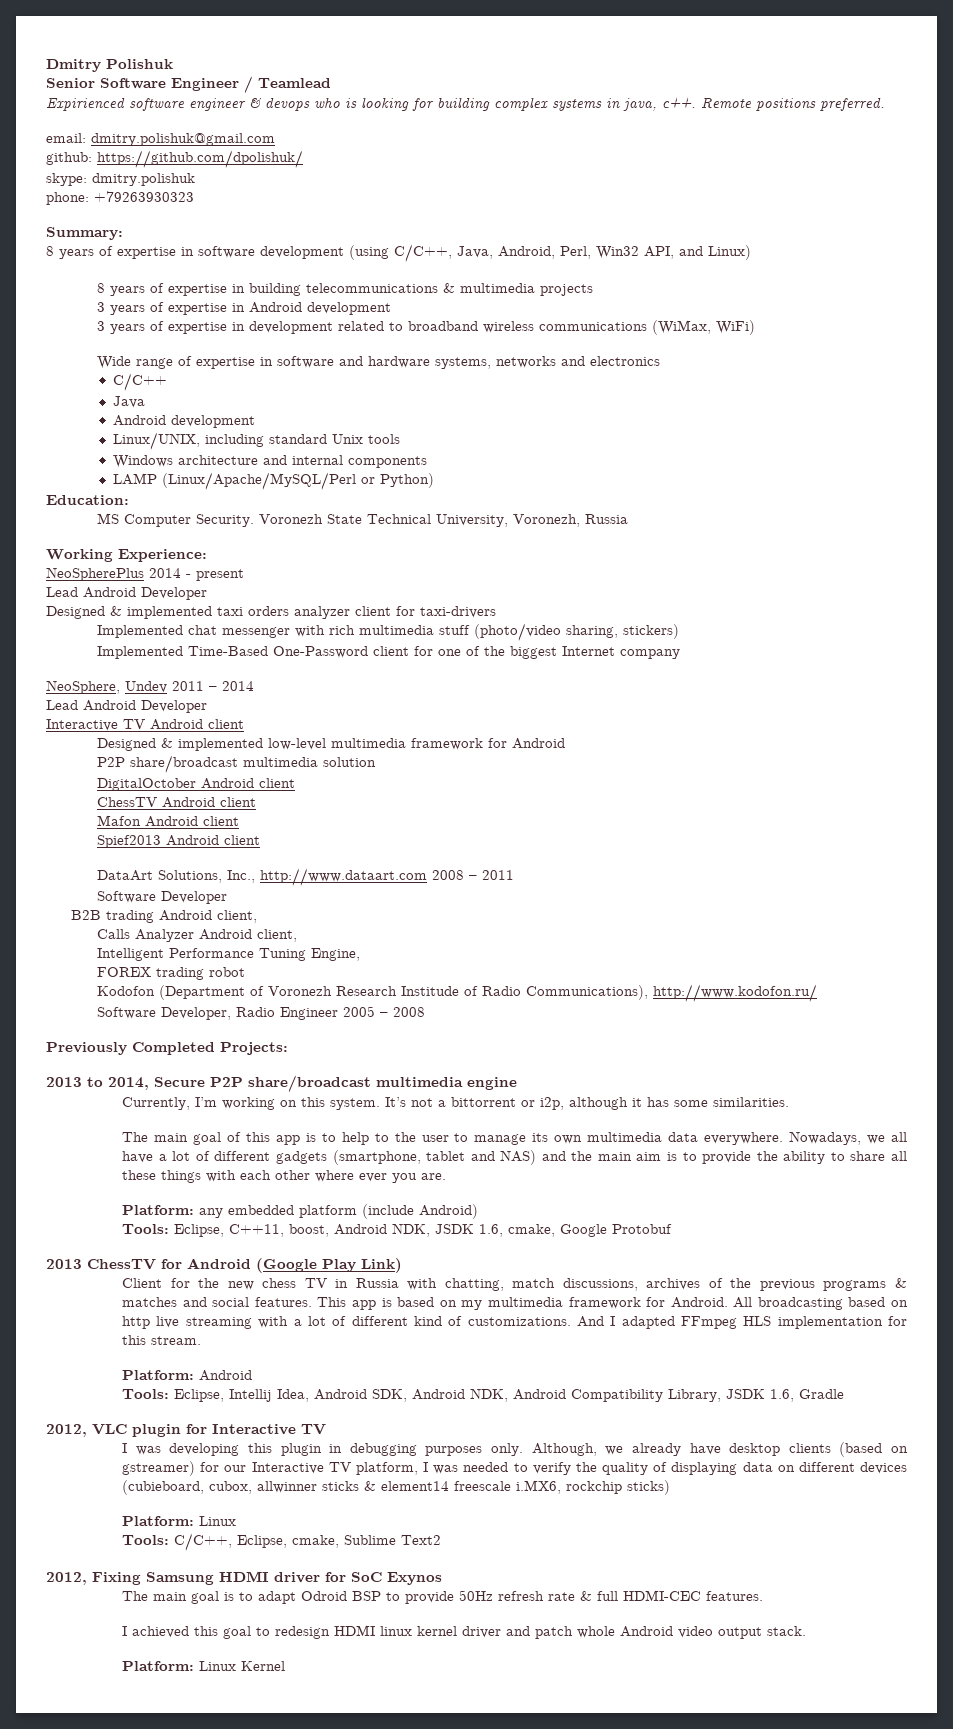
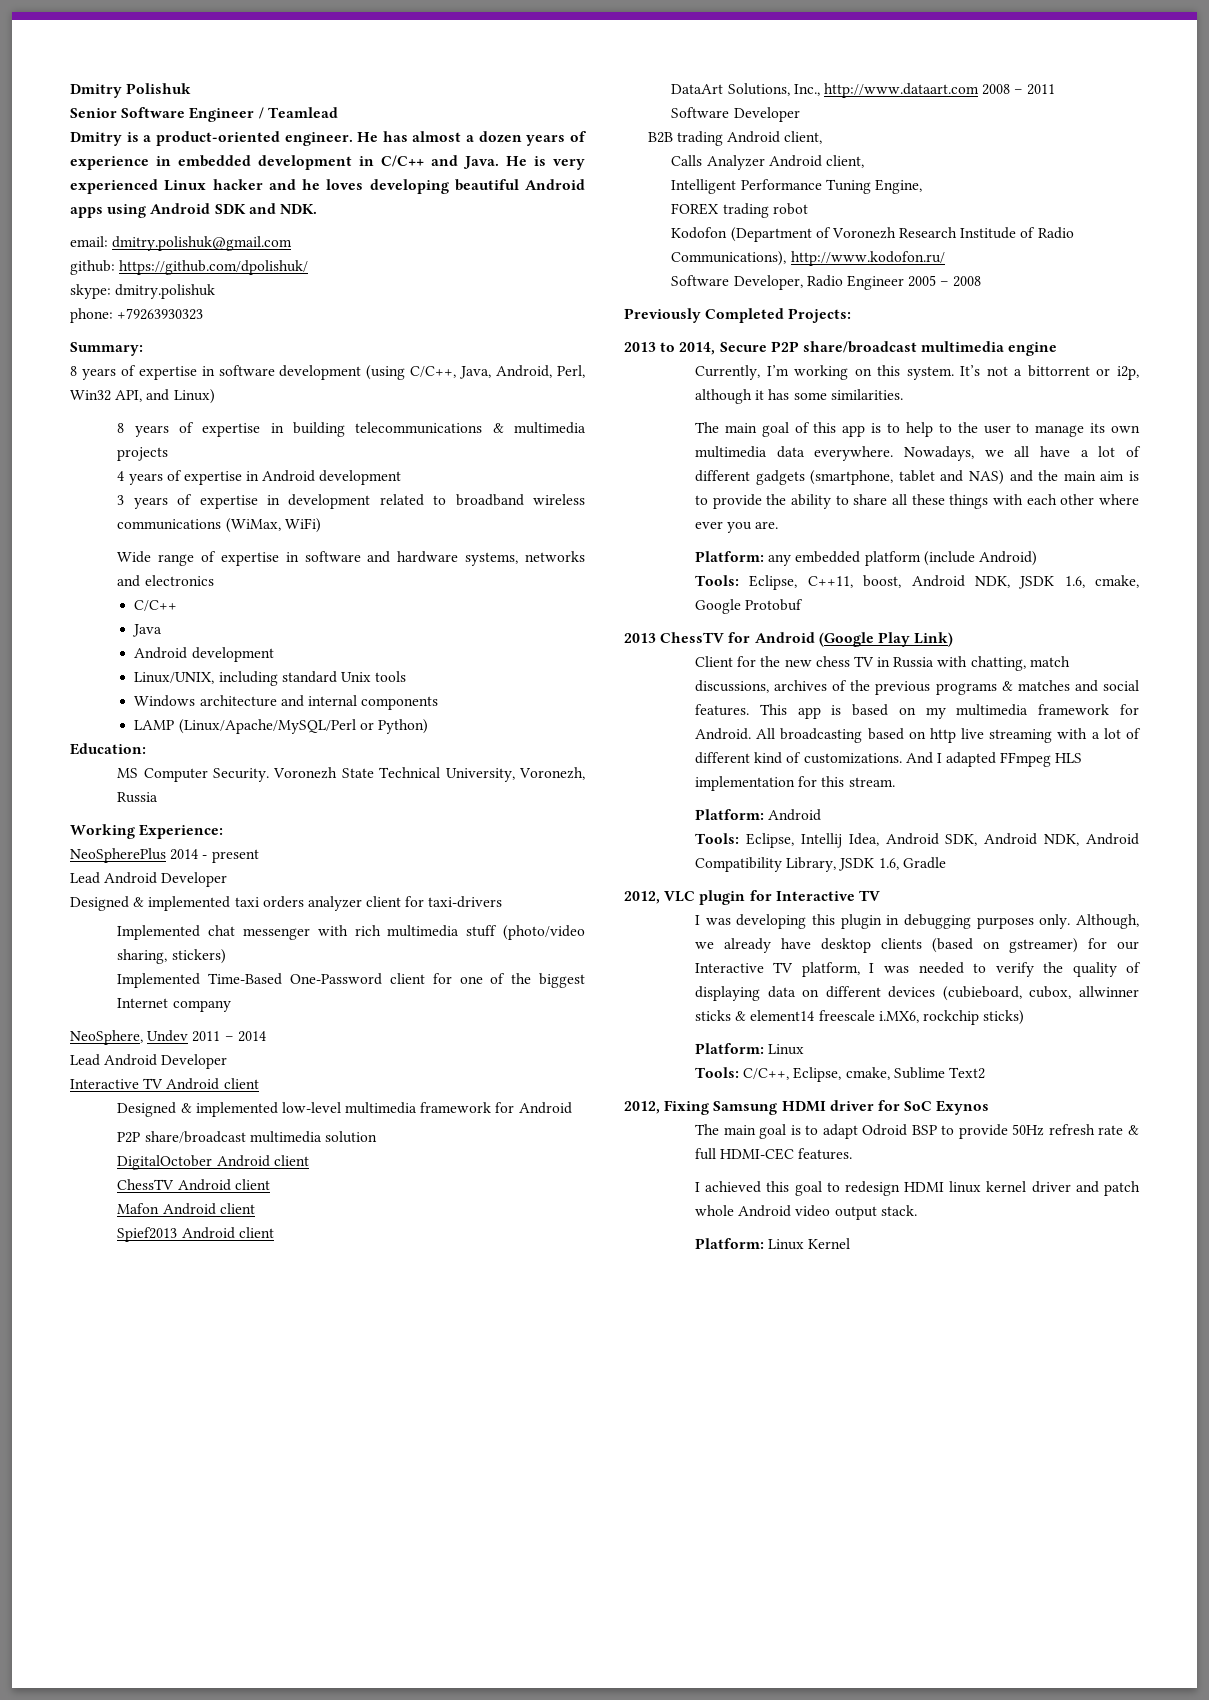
- Expirienced software engineer & devops who is looking for building complex systems in java, c++. Remote positions preferred.
+ Dmitry is a product-oriented engineer. He has almost a dozen years of experience in embedded development in C/C++ and Java. He is very experienced Linux hacker and he loves developing beautiful Android apps using Android SDK and NDK.
- 3 years of expertise in Android development
+ 4 years of expertise in Android development

